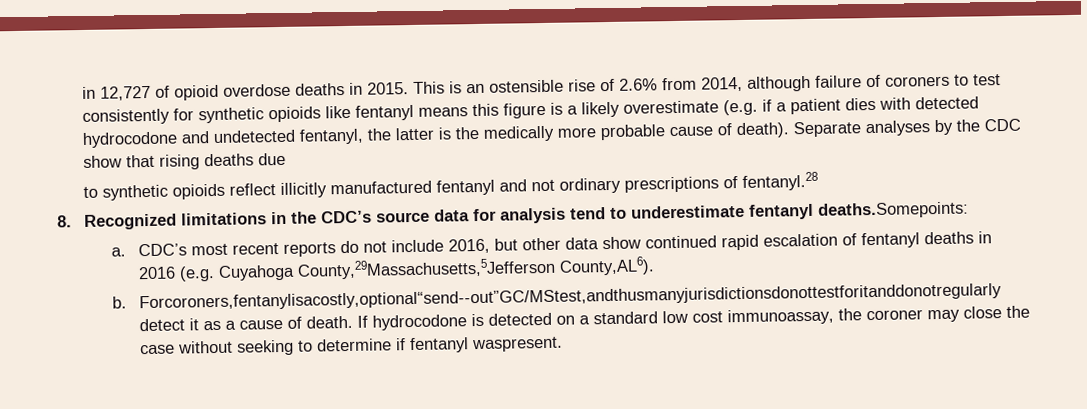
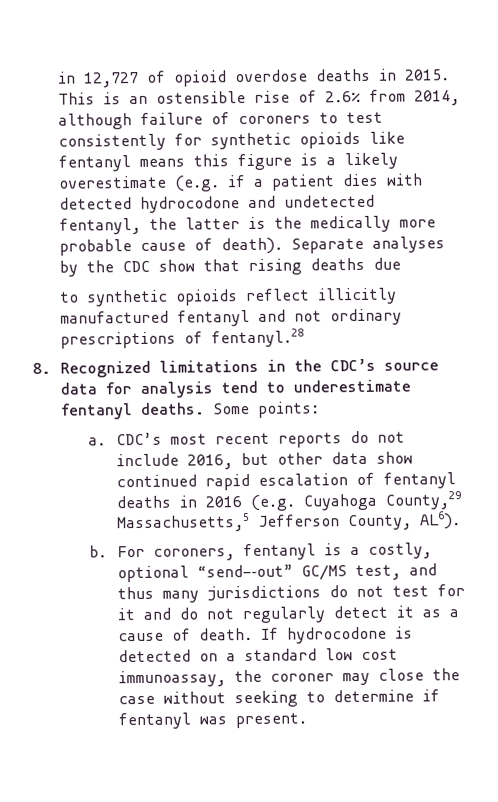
- 8. Recognized limitations in the CDC’s source data for analysis tend to underestimate fentanyl deaths.Somepoints:
+ 8. Recognized limitations in the CDC’s source data for analysis tend to underestimate fentanyl deaths. Some points:
- CDC’s most recent reports do not include 2016, but other data show continued rapid escalation of fentanyl deaths in 2016 (e.g. Cuyahoga County,29Massachusetts,5Jefferson County,AL6).
- b. Forcoroners,fentanylisacostly,optional“send-‐out”GC/MStest,andthusmanyjurisdictionsdonottestforitanddonotregularly detect it as a cause of death.
+ CDC’s most recent reports do not include 2016, but other data show continued rapid escalation of fentanyl deaths in 2016 (e.g. Cuyahoga County,29 Massachusetts,5 Jefferson County, AL6).
+ b. For coroners, fentanyl is a costly, optional “send-‐out” GC/MS test, and thus many jurisdictions do not test for it and do not regularly detect it as a cause of death.
- If hydrocodone is detected on a standard low cost immunoassay, the coroner may close the case without seeking to determine if fentanyl waspresent.
+ If hydrocodone is detected on a standard low cost immunoassay, the coroner may close the case without seeking to determine if fentanyl was present.

